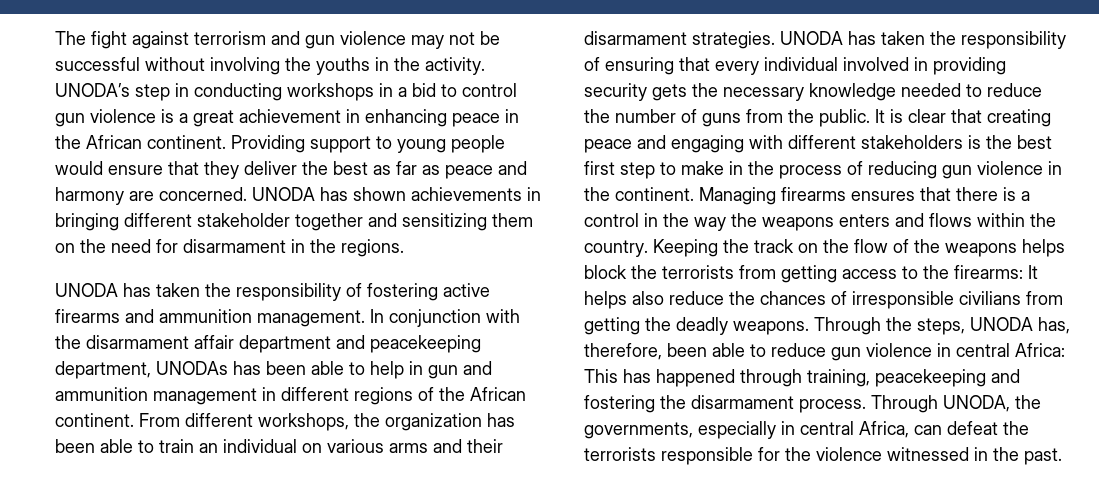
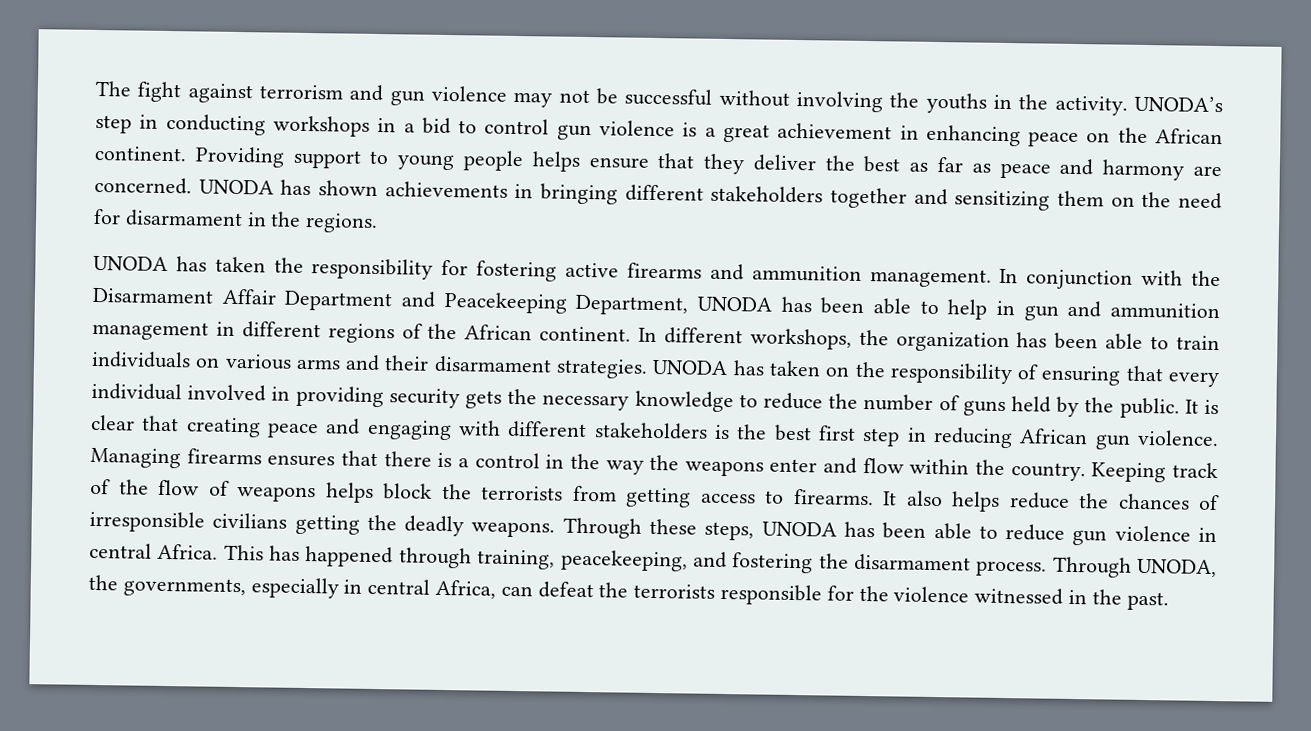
- UNODA’s step in conducting workshops in a bid to control gun violence is a great achievement in enhancing peace in the African continent.
+ UNODA’s step in conducting workshops in a bid to control gun violence is a great achievement in enhancing peace on the African continent.
- Providing support to young people would ensure that they deliver the best as far as peace and harmony are concerned.
+ Providing support to young people helps ensure that they deliver the best as far as peace and harmony are concerned.
- UNODA has shown achievements in bringing different stakeholder together and sensitizing them on the need for disarmament in the regions.
+ UNODA has shown achievements in bringing different stakeholders together and sensitizing them on the need for disarmament in the regions.
- UNODA has taken the responsibility of fostering active firearms and ammunition management.
+ UNODA has taken the responsibility for fostering active firearms and ammunition management.
- In conjunction with the disarmament affair department and peacekeeping department, UNODAs has been able to help in gun and ammunition management in different regions of the African continent.
+ In conjunction with the Disarmament Affair Department and Peacekeeping Department, UNODA has been able to help in gun and ammunition management in different regions of the African continent.
- From different workshops, the organization has been able to train an individual on various arms and their disarmament strategies.
+ In different workshops, the organization has been able to train individuals on various arms and their disarmament strategies.
- UNODA has taken the responsibility of ensuring that every individual involved in providing security gets the necessary knowledge needed to reduce the number of guns from the public.
+ UNODA has taken on the responsibility of ensuring that every individual involved in providing security gets the necessary knowledge to reduce the number of guns held by the public.
- It is clear that creating peace and engaging with different stakeholders is the best first step to make in the process of reducing gun violence in the continent.
+ It is clear that creating peace and engaging with different stakeholders is the best first step in reducing African gun violence.
- Managing firearms ensures that there is a control in the way the weapons enters and flows within the country.
+ Managing firearms ensures that there is a control in the way the weapons enter and flow within the country.
- Keeping the track on the flow of the weapons helps block the terrorists from getting access to the firearms: It helps also reduce the chances of irresponsible civilians from getting the deadly weapons.
+ Keeping track of the flow of weapons helps block the terrorists from getting access to firearms. It also helps reduce the chances of irresponsible civilians getting the deadly weapons.
- Through the steps, UNODA has, therefore, been able to reduce gun violence in central Africa: This has happened through training, peacekeeping and fostering the disarmament process.
+ Through these steps, UNODA has been able to reduce gun violence in central Africa. This has happened through training, peacekeeping, and fostering the disarmament process.

